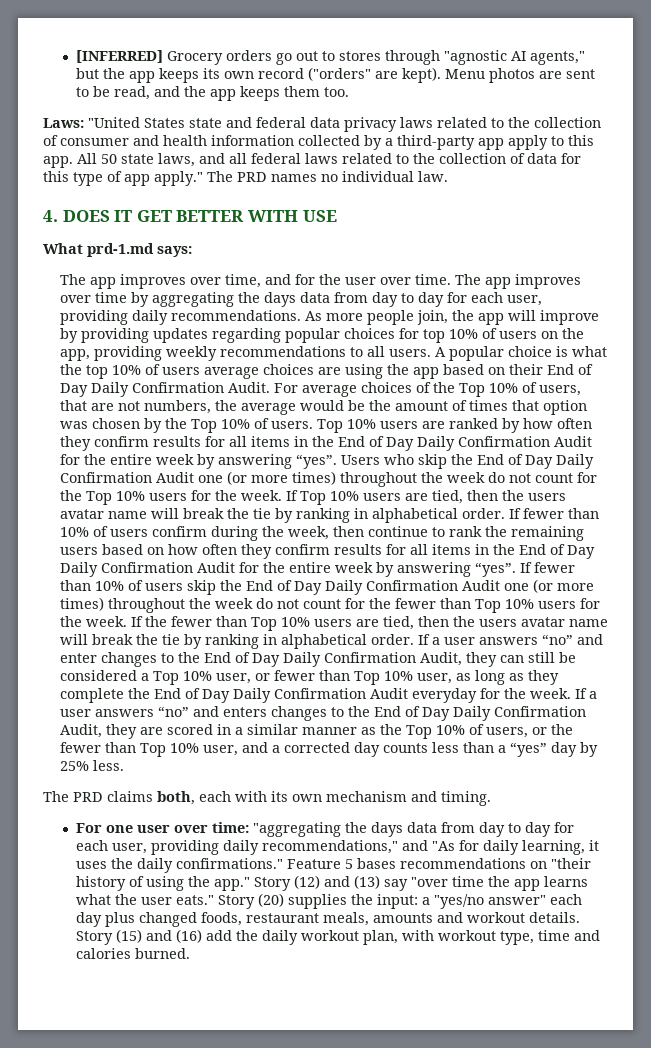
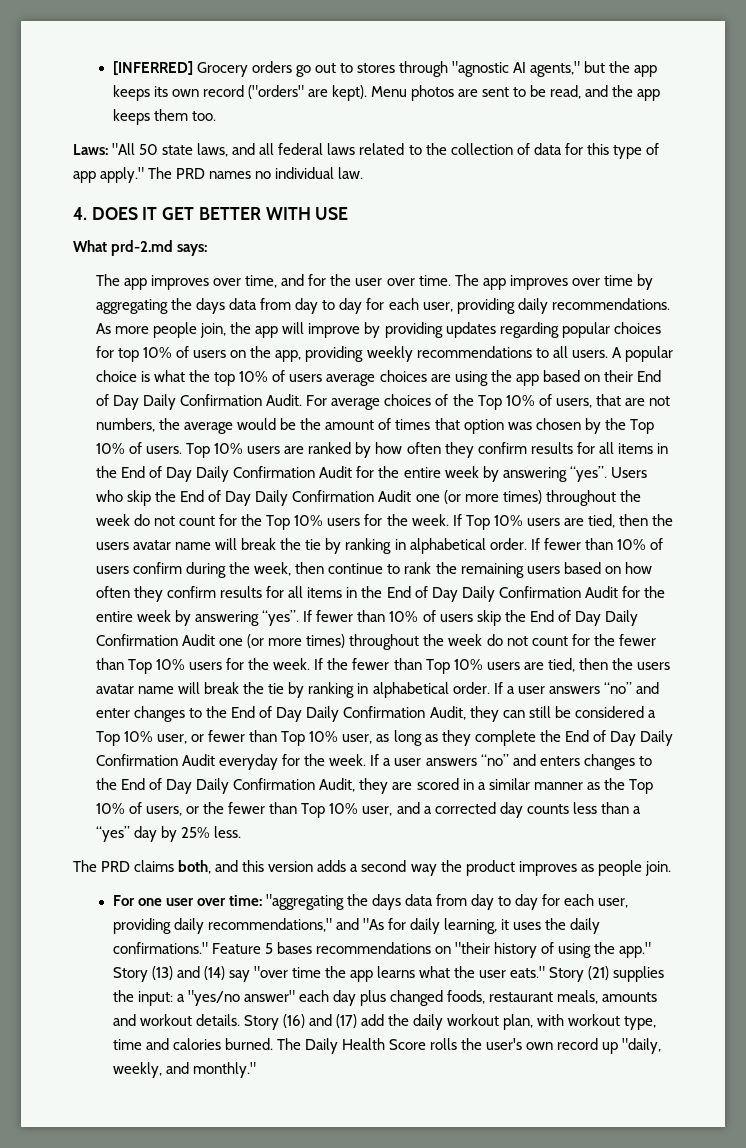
- Laws: "United States state and federal data privacy laws related to the collection of consumer and health information collected by a third-party app apply to this app. All 50 state laws, and all federal laws related to the collection of data for this type of app apply."
+ Laws: "All 50 state laws, and all federal laws related to the collection of data for this type of app apply."
- What prd-1.md says:
+ What prd-2.md says:
- The PRD claims both, each with its own mechanism and timing.
+ The PRD claims both, and this version adds a second way the product improves as people join.
- Story (12) and (13) say "over time the app learns what the user eats."
+ Story (13) and (14) say "over time the app learns what the user eats."
- Story (20) supplies the input: a "yes/no answer" each day plus changed foods, restaurant meals, amounts and workout details.
+ Story (21) supplies the input: a "yes/no answer" each day plus changed foods, restaurant meals, amounts and workout details.
- Story (15) and (16) add the daily workout plan, with workout type, time and calories burned.
+ Story (16) and (17) add the daily workout plan, with workout type, time and calories burned.
+ The Daily Health Score rolls the user's own record up "daily, weekly, and monthly."

